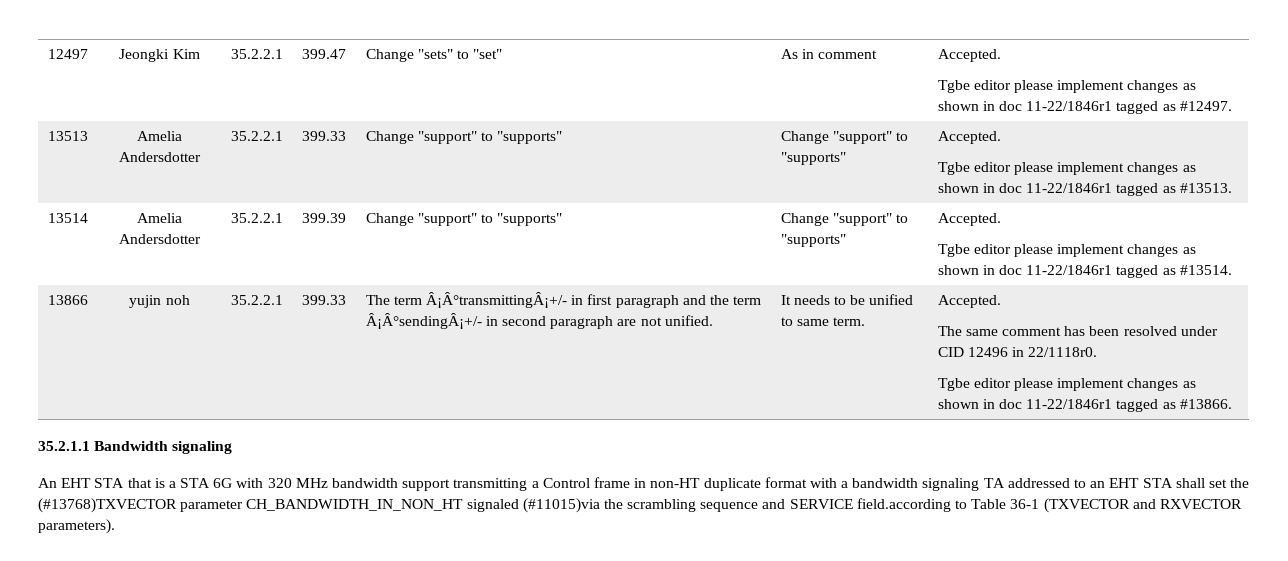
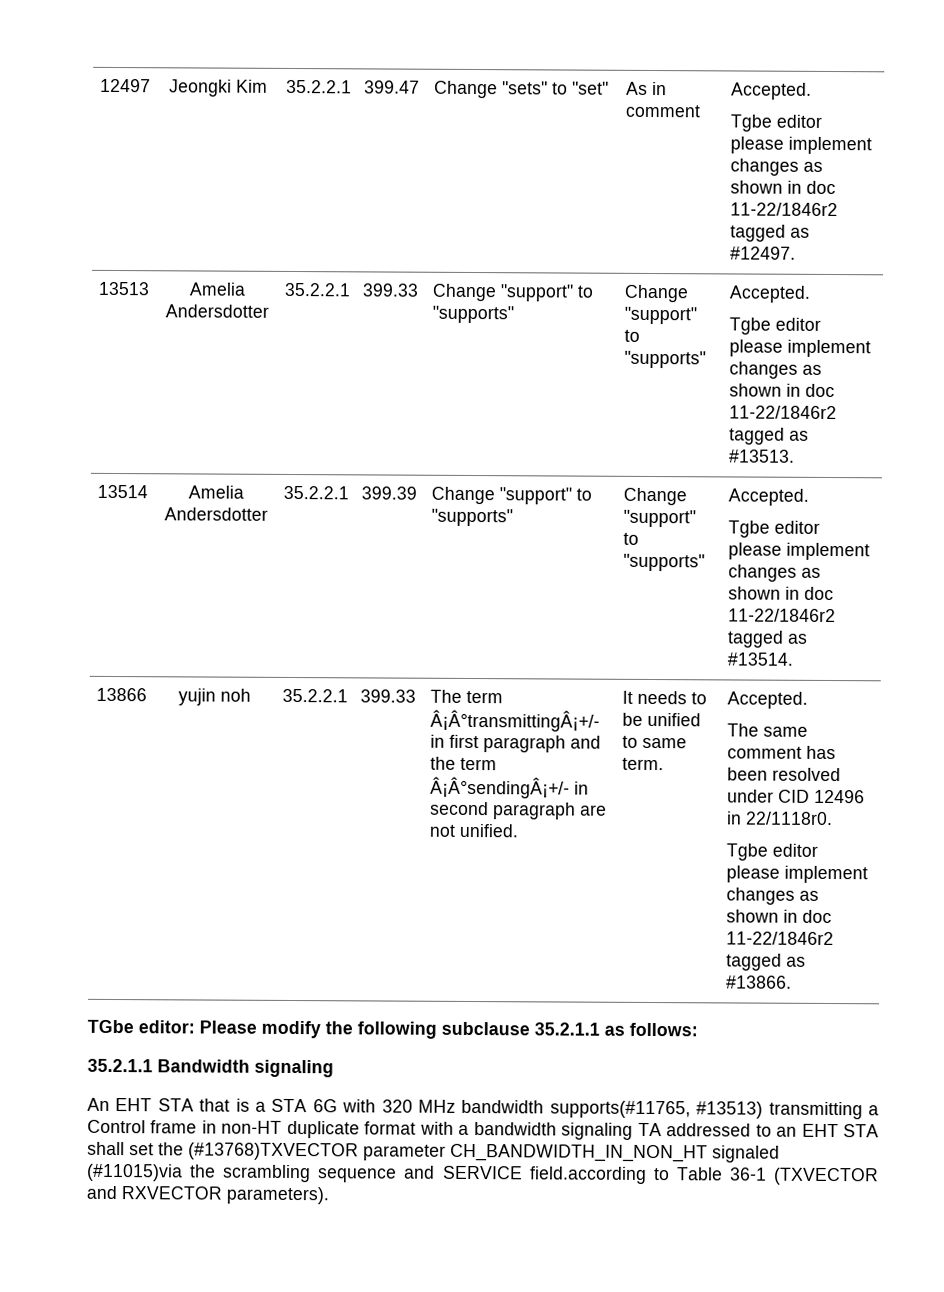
  12497 | Jeongki Kim | 35.2.2.1 | 399.47 | Change "sets" to "set" | As in comment | Accepted.
- Tgbe editor please implement changes as shown in doc 11-22/1846r1 tagged as #12497.
+ Tgbe editor please implement changes as shown in doc 11-22/1846r2 tagged as #12497.
  13513 | Amelia Andersdotter | 35.2.2.1 | 399.33 | Change "support" to "supports" | Change "support" to "supports" | Accepted.
- Tgbe editor please implement changes as shown in doc 11-22/1846r1 tagged as #13513.
+ Tgbe editor please implement changes as shown in doc 11-22/1846r2 tagged as #13513.
  13514 | Amelia Andersdotter | 35.2.2.1 | 399.39 | Change "support" to "supports" | Change "support" to "supports" | Accepted.
- Tgbe editor please implement changes as shown in doc 11-22/1846r1 tagged as #13514.
+ Tgbe editor please implement changes as shown in doc 11-22/1846r2 tagged as #13514.
- Tgbe editor please implement changes as shown in doc 11-22/1846r1 tagged as #13866.
+ Tgbe editor please implement changes as shown in doc 11-22/1846r2 tagged as #13866.
+ TGbe editor: Please modify the following subclause 35.2.1.1 as follows:
- An EHT STA that is a STA 6G with 320 MHz bandwidth support transmitting a Control frame in non-HT duplicate format with a bandwidth signaling TA addressed to an EHT STA shall set the (#13768)TXVECTOR parameter CH_BANDWIDTH_IN_NON_HT signaled (#11015)via the scrambling sequence and SERVICE field.according to Table 36-1 (TXVECTOR and RXVECTOR parameters).
+ An EHT STA that is a STA 6G with 320 MHz bandwidth supports(#11765, #13513) transmitting a Control frame in non-HT duplicate format with a bandwidth signaling TA addressed to an EHT STA shall set the (#13768)TXVECTOR parameter CH_BANDWIDTH_IN_NON_HT signaled (#11015)via the scrambling sequence and SERVICE field.according to Table 36-1 (TXVECTOR and RXVECTOR parameters).

